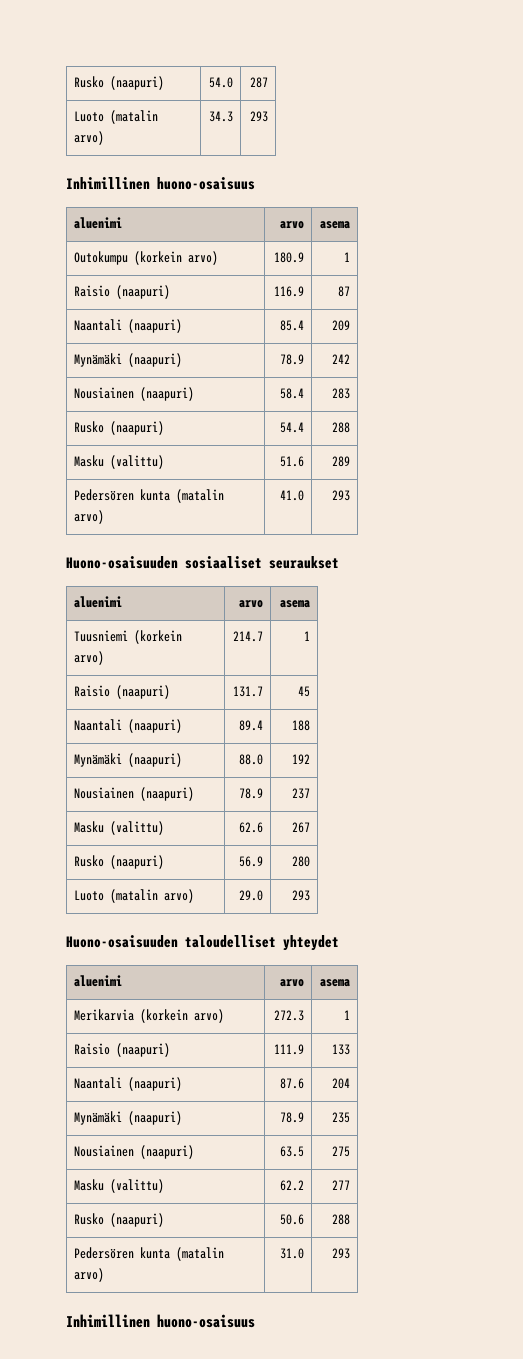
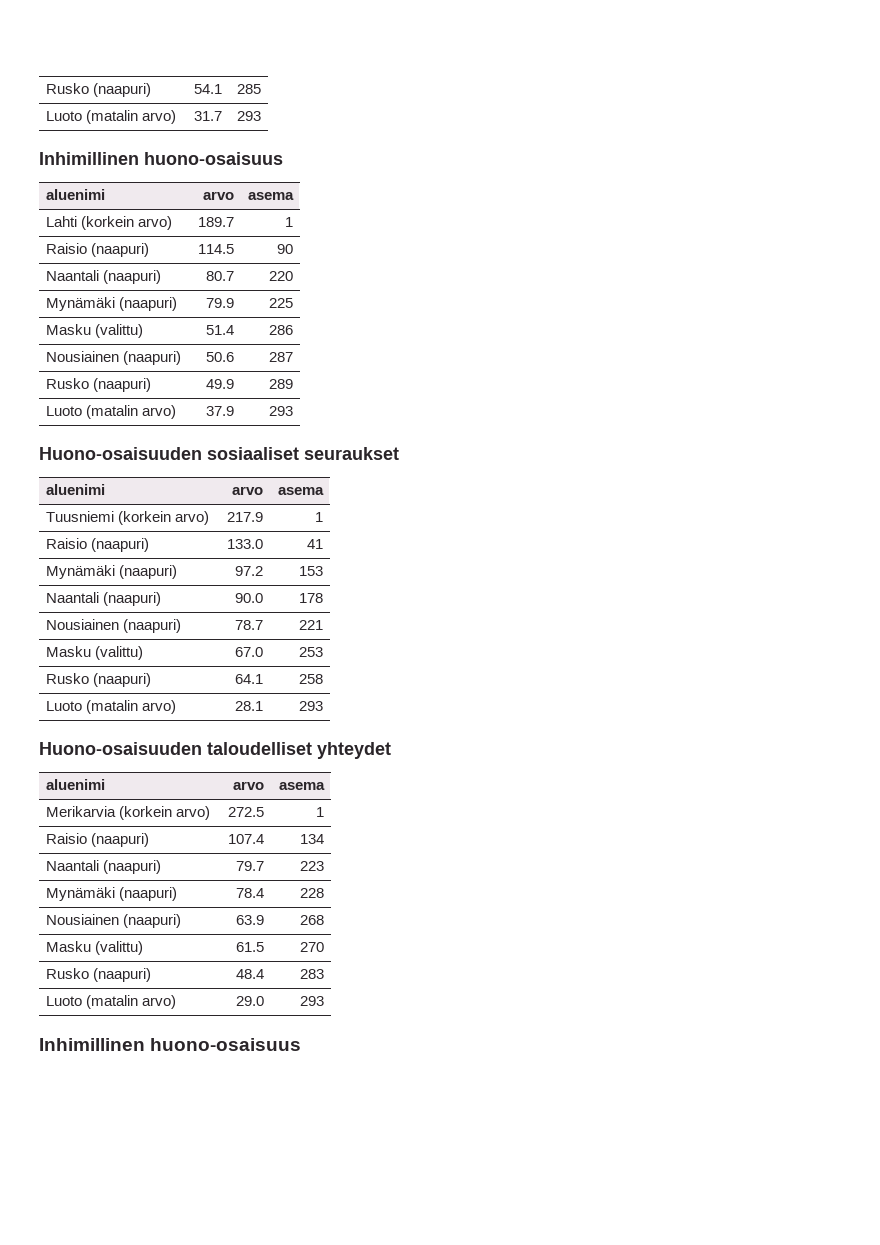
- Rusko (naapuri) | 54.0 | 287
- Luoto (matalin arvo) | 34.3 | 293
+ Rusko (naapuri) | 54.1 | 285
+ Luoto (matalin arvo) | 31.7 | 293
- Outokumpu (korkein arvo) | 180.9 | 1
- Raisio (naapuri) | 116.9 | 87
- Naantali (naapuri) | 85.4 | 209
- Mynämäki (naapuri) | 78.9 | 242
- Nousiainen (naapuri) | 58.4 | 283
- Rusko (naapuri) | 54.4 | 288
- Masku (valittu) | 51.6 | 289
+ Lahti (korkein arvo) | 189.7 | 1
+ Raisio (naapuri) | 114.5 | 90
+ Naantali (naapuri) | 80.7 | 220
+ Mynämäki (naapuri) | 79.9 | 225
+ Masku (valittu) | 51.4 | 286
+ Nousiainen (naapuri) | 50.6 | 287
+ Rusko (naapuri) | 49.9 | 289
- Pedersören kunta (matalin arvo) | 41.0 | 293
+ Luoto (matalin arvo) | 37.9 | 293
- Tuusniemi (korkein arvo) | 214.7 | 1
- Raisio (naapuri) | 131.7 | 45
- Naantali (naapuri) | 89.4 | 188
- Mynämäki (naapuri) | 88.0 | 192
- Nousiainen (naapuri) | 78.9 | 237
- Masku (valittu) | 62.6 | 267
- Rusko (naapuri) | 56.9 | 280
- Luoto (matalin arvo) | 29.0 | 293
+ Tuusniemi (korkein arvo) | 217.9 | 1
+ Raisio (naapuri) | 133.0 | 41
+ Mynämäki (naapuri) | 97.2 | 153
+ Naantali (naapuri) | 90.0 | 178
+ Nousiainen (naapuri) | 78.7 | 221
+ Masku (valittu) | 67.0 | 253
+ Rusko (naapuri) | 64.1 | 258
+ Luoto (matalin arvo) | 28.1 | 293
- Merikarvia (korkein arvo) | 272.3 | 1
- Raisio (naapuri) | 111.9 | 133
- Naantali (naapuri) | 87.6 | 204
- Mynämäki (naapuri) | 78.9 | 235
- Nousiainen (naapuri) | 63.5 | 275
- Masku (valittu) | 62.2 | 277
- Rusko (naapuri) | 50.6 | 288
- Pedersören kunta (matalin arvo) | 31.0 | 293
+ Merikarvia (korkein arvo) | 272.5 | 1
+ Raisio (naapuri) | 107.4 | 134
+ Naantali (naapuri) | 79.7 | 223
+ Mynämäki (naapuri) | 78.4 | 228
+ Nousiainen (naapuri) | 63.9 | 268
+ Masku (valittu) | 61.5 | 270
+ Rusko (naapuri) | 48.4 | 283
+ Luoto (matalin arvo) | 29.0 | 293

